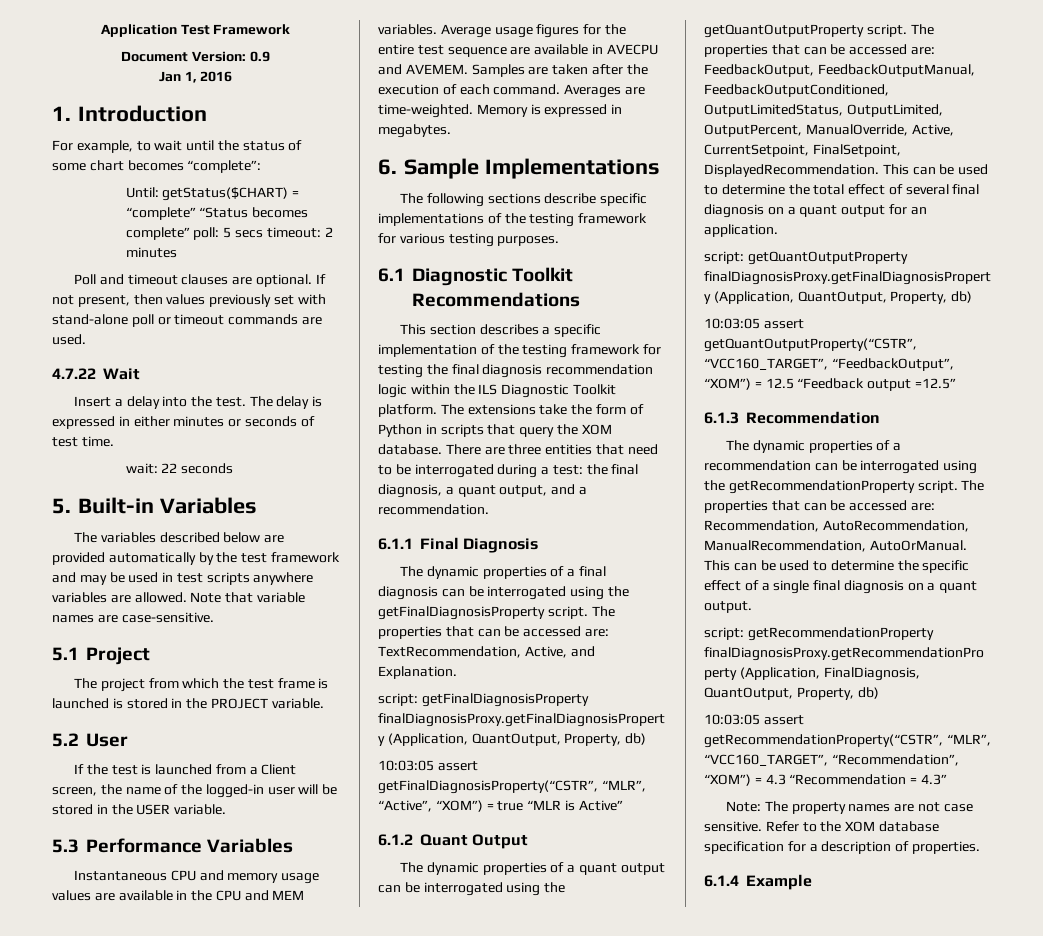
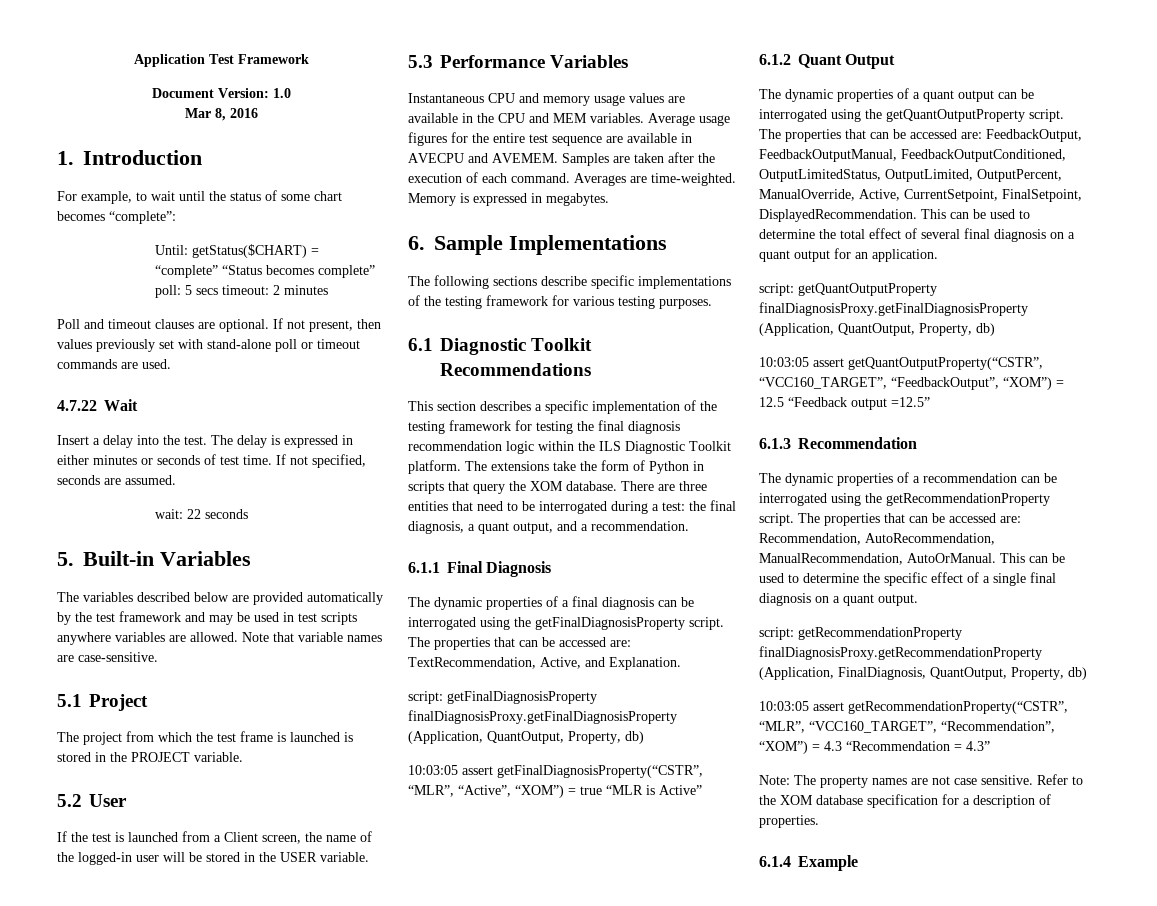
- Document Version: 0.9
- Jan 1, 2016
+ Document Version: 1.0
+ Mar 8, 2016
+ If not specified, seconds are assumed.

